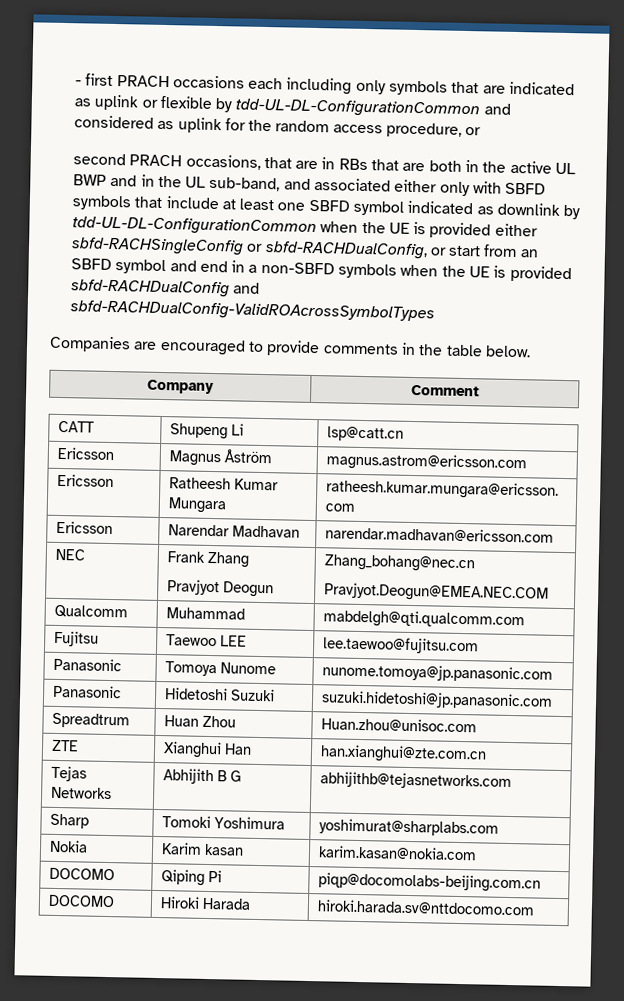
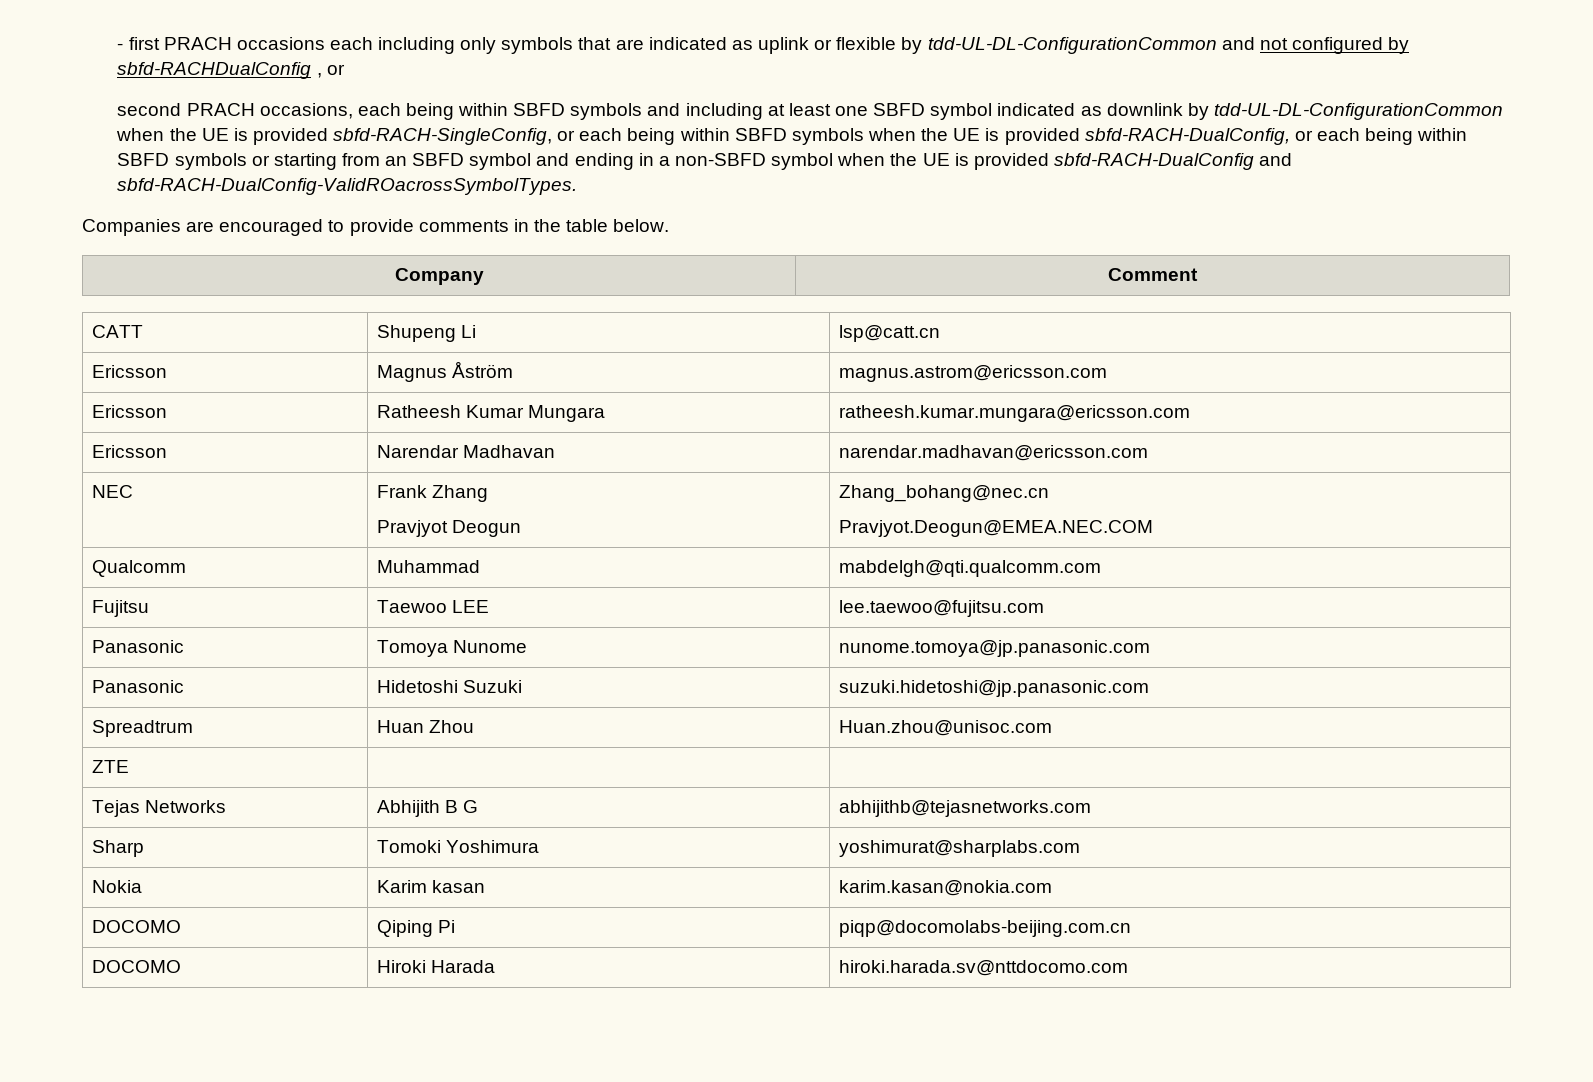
- - first PRACH occasions each including only symbols that are indicated as uplink or flexible by tdd-UL-DL-ConfigurationCommon and considered as uplink for the random access procedure, or
- second PRACH occasions, that are in RBs that are both in the active UL BWP and in the UL sub-band, and associated either only with SBFD symbols that include at least one SBFD symbol indicated as downlink by tdd-UL-DL-ConfigurationCommon when the UE is provided either sbfd-RACHSingleConfig or sbfd-RACHDualConfig, or start from an SBFD symbol and end in a non-SBFD symbols when the UE is provided sbfd-RACHDualConfig and sbfd-RACHDualConfig-ValidROAcrossSymbolTypes
+ - first PRACH occasions each including only symbols that are indicated as uplink or flexible by tdd-UL-DL-ConfigurationCommon and not configured by sbfd-RACHDualConfig , or
+ second PRACH occasions, each being within SBFD symbols and including at least one SBFD symbol indicated as downlink by tdd-UL-DL-ConfigurationCommon when the UE is provided sbfd-RACH-SingleConfig, or each being within SBFD symbols when the UE is provided sbfd-RACH-DualConfig, or each being within SBFD symbols or starting from an SBFD symbol and ending in a non-SBFD symbol when the UE is provided sbfd-RACH-DualConfig and sbfd-RACH-DualConfig-ValidROacrossSymbolTypes.
- ZTE | Xianghui Han | han.xianghui@zte.com.cn
+ ZTE | |

